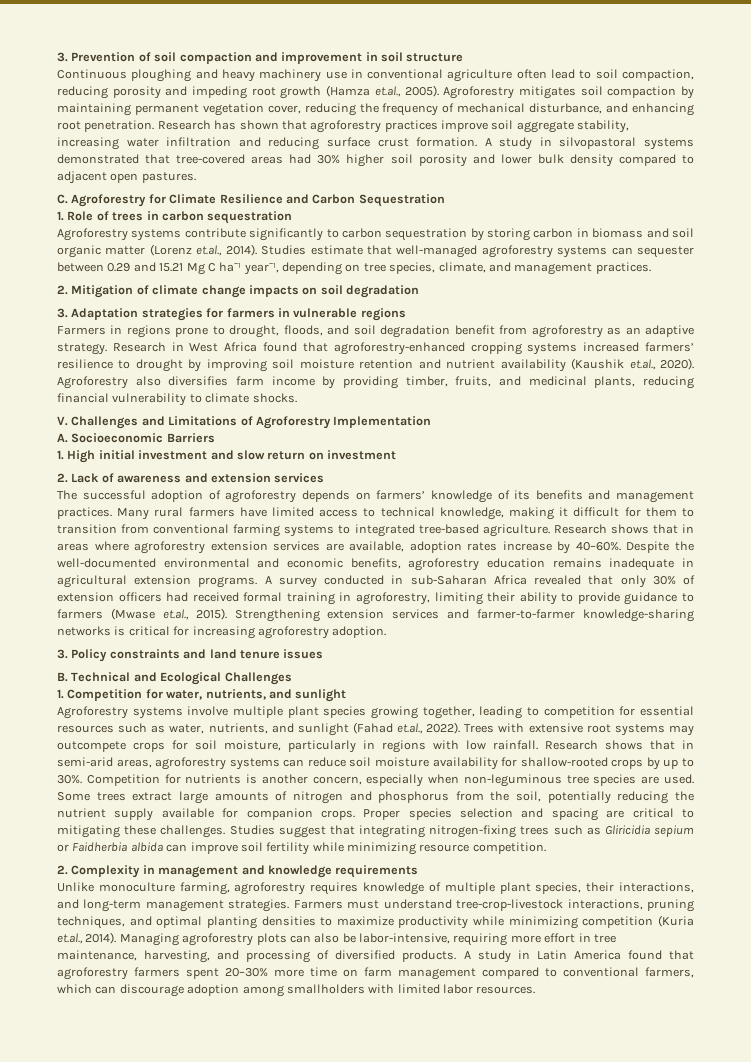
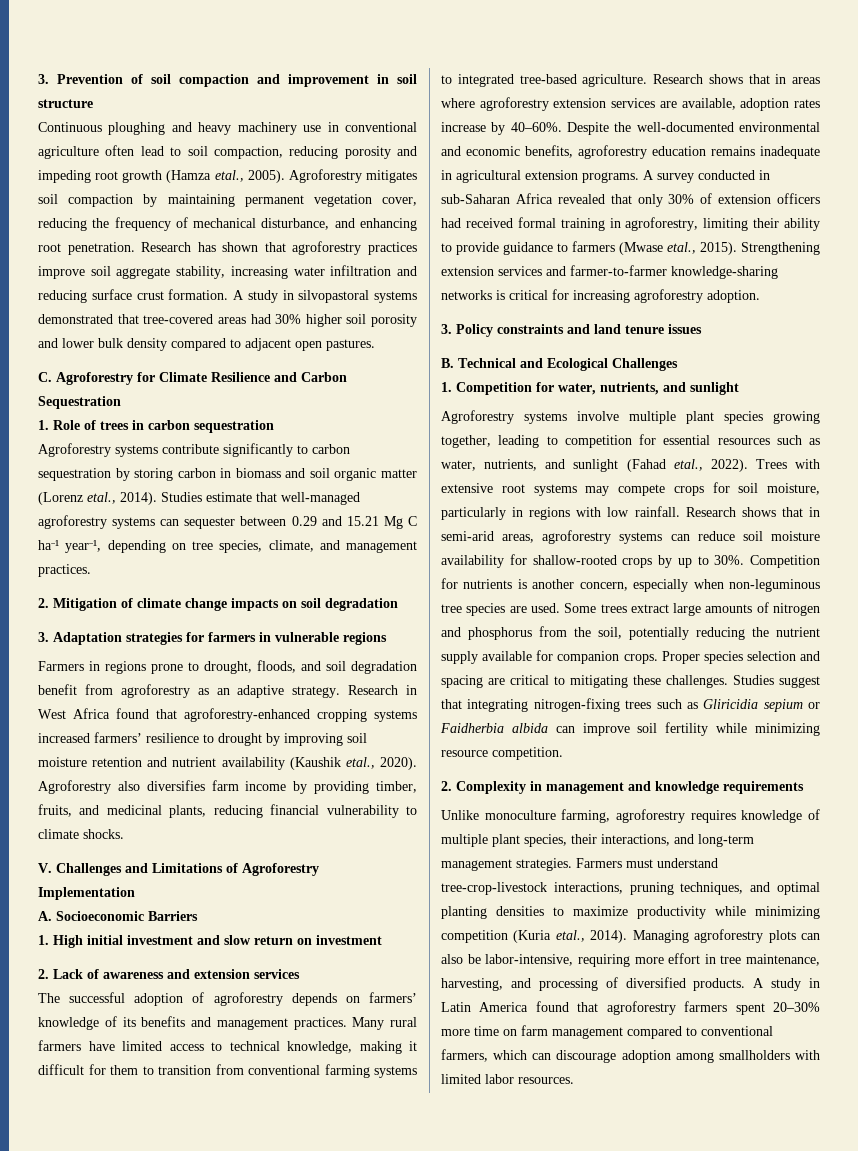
- Continuous ploughing and heavy machinery use in conventional agriculture often lead to soil compaction, reducing porosity and impeding root growth (Hamza et.al., 2005).
+ Continuous ploughing and heavy machinery use in conventional agriculture often lead to soil compaction, reducing porosity and impeding root growth (Hamza etal., 2005).
- Agroforestry systems contribute significantly to carbon sequestration by storing carbon in biomass and soil organic matter (Lorenz et.al., 2014).
+ Agroforestry systems contribute significantly to carbon sequestration by storing carbon in biomass and soil organic matter (Lorenz etal., 2014).
- Research in West Africa found that agroforestry-enhanced cropping systems increased farmers’ resilience to drought by improving soil moisture retention and nutrient availability (Kaushik et.al., 2020).
+ Research in West Africa found that agroforestry-enhanced cropping systems increased farmers’ resilience to drought by improving soil moisture retention and nutrient availability (Kaushik etal., 2020).
- A survey conducted in sub-Saharan Africa revealed that only 30% of extension officers had received formal training in agroforestry, limiting their ability to provide guidance to farmers (Mwase et.al., 2015).
+ A survey conducted in sub-Saharan Africa revealed that only 30% of extension officers had received formal training in agroforestry, limiting their ability to provide guidance to farmers (Mwase etal., 2015).
- Agroforestry systems involve multiple plant species growing together, leading to competition for essential resources such as water, nutrients, and sunlight (Fahad et.al., 2022).
+ Agroforestry systems involve multiple plant species growing together, leading to competition for essential resources such as water, nutrients, and sunlight (Fahad etal., 2022).
- Trees with extensive root systems may outcompete crops for soil moisture, particularly in regions with low rainfall.
+ Trees with extensive root systems may compete crops for soil moisture, particularly in regions with low rainfall.
- Farmers must understand tree-crop-livestock interactions, pruning techniques, and optimal planting densities to maximize productivity while minimizing competition (Kuria et.al., 2014).
+ Farmers must understand tree-crop-livestock interactions, pruning techniques, and optimal planting densities to maximize productivity while minimizing competition (Kuria etal., 2014).

